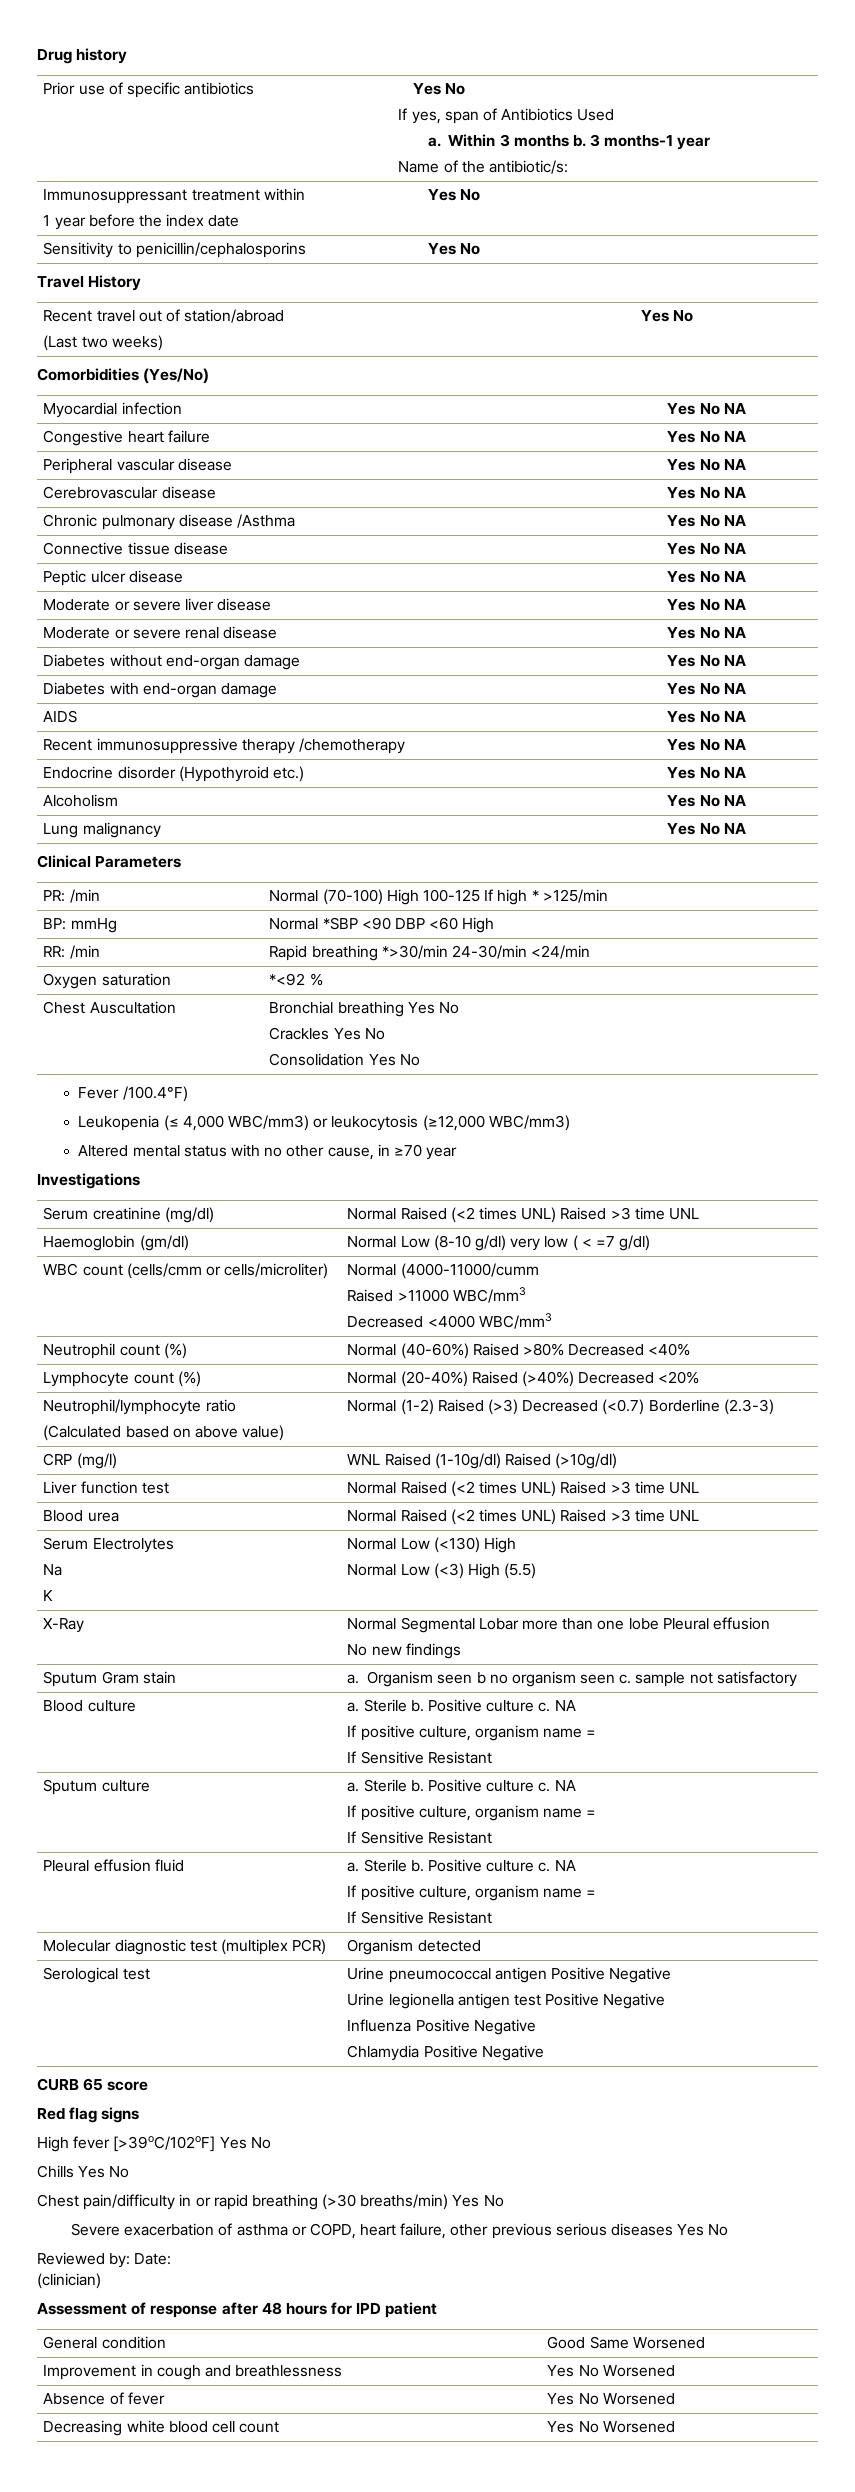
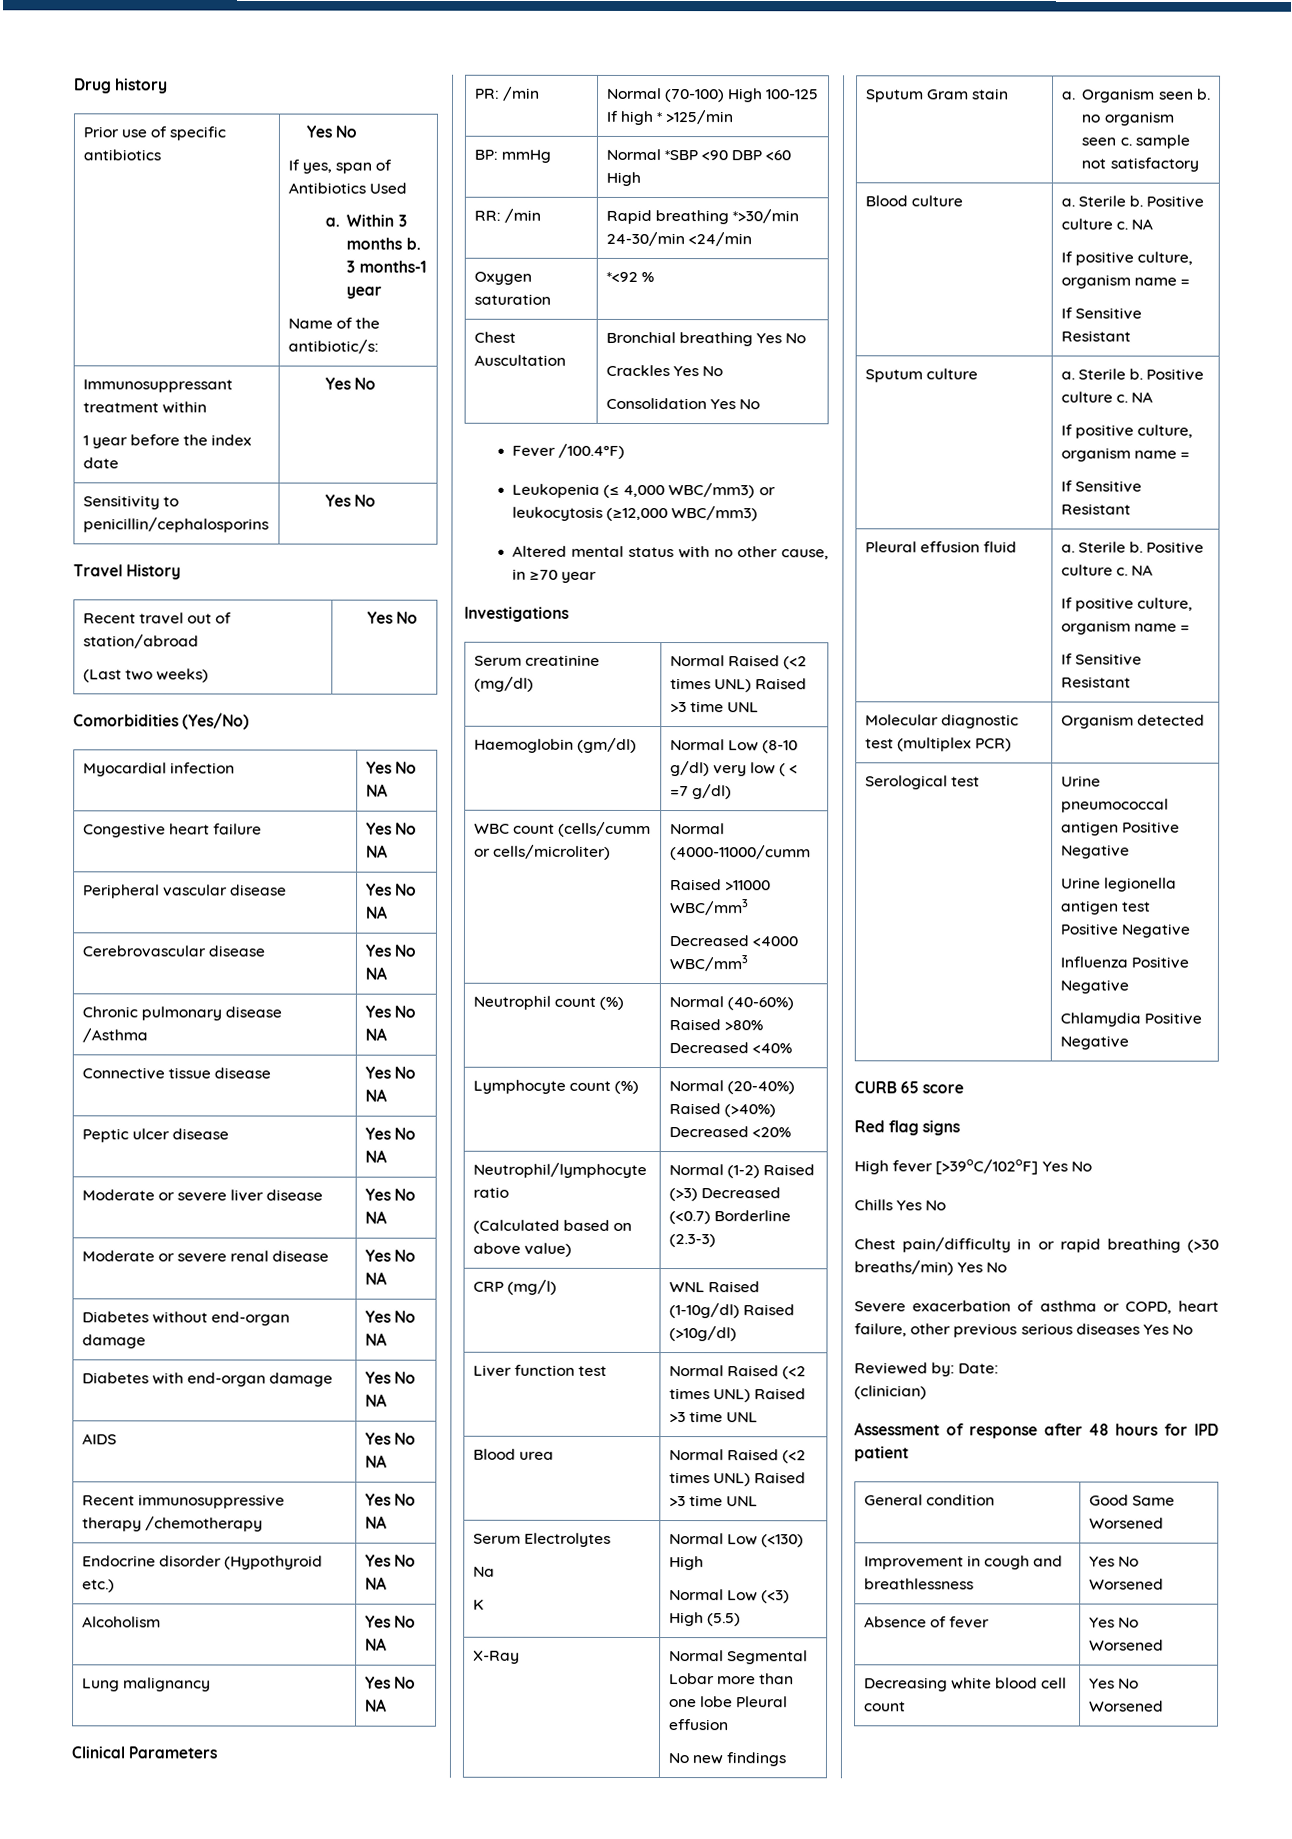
- WBC count (cells/cmm or cells/microliter) | Normal (4000-11000/cumm
+ WBC count (cells/cumm or cells/microliter) | Normal (4000-11000/cumm
- Sputum Gram stain | a. Organism seen b no organism seen c. sample not satisfactory
+ Sputum Gram stain | a. Organism seen b. no organism seen c. sample not satisfactory

